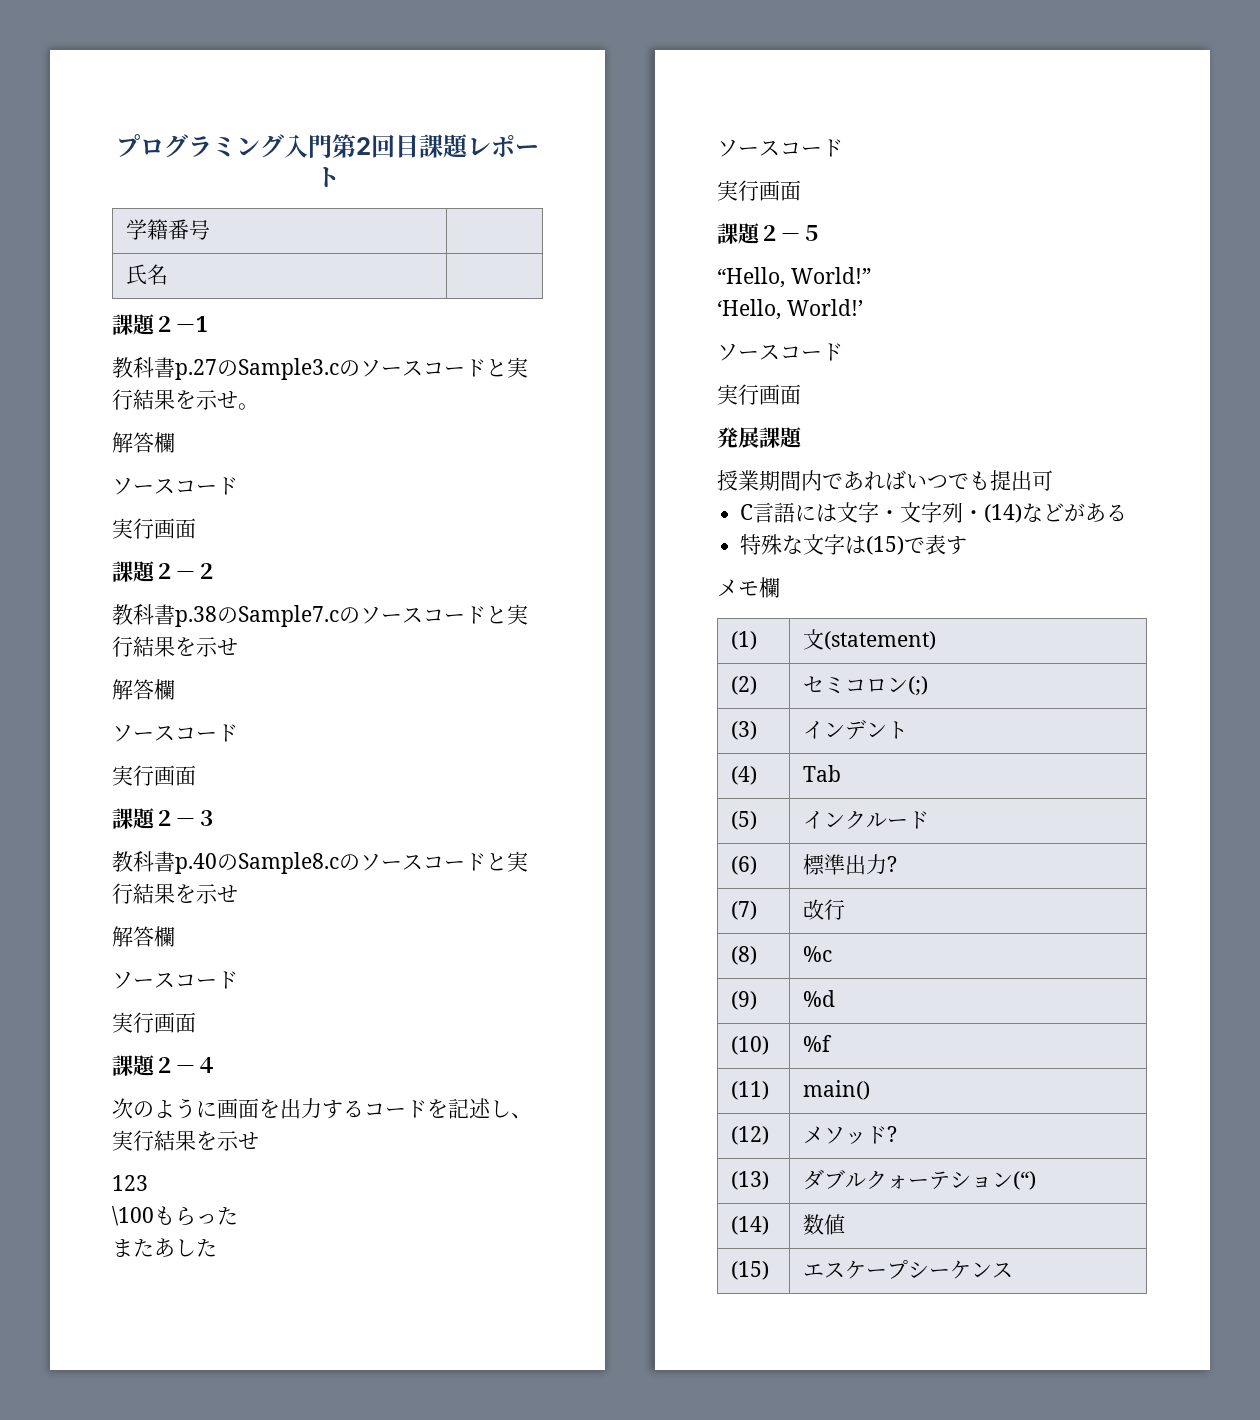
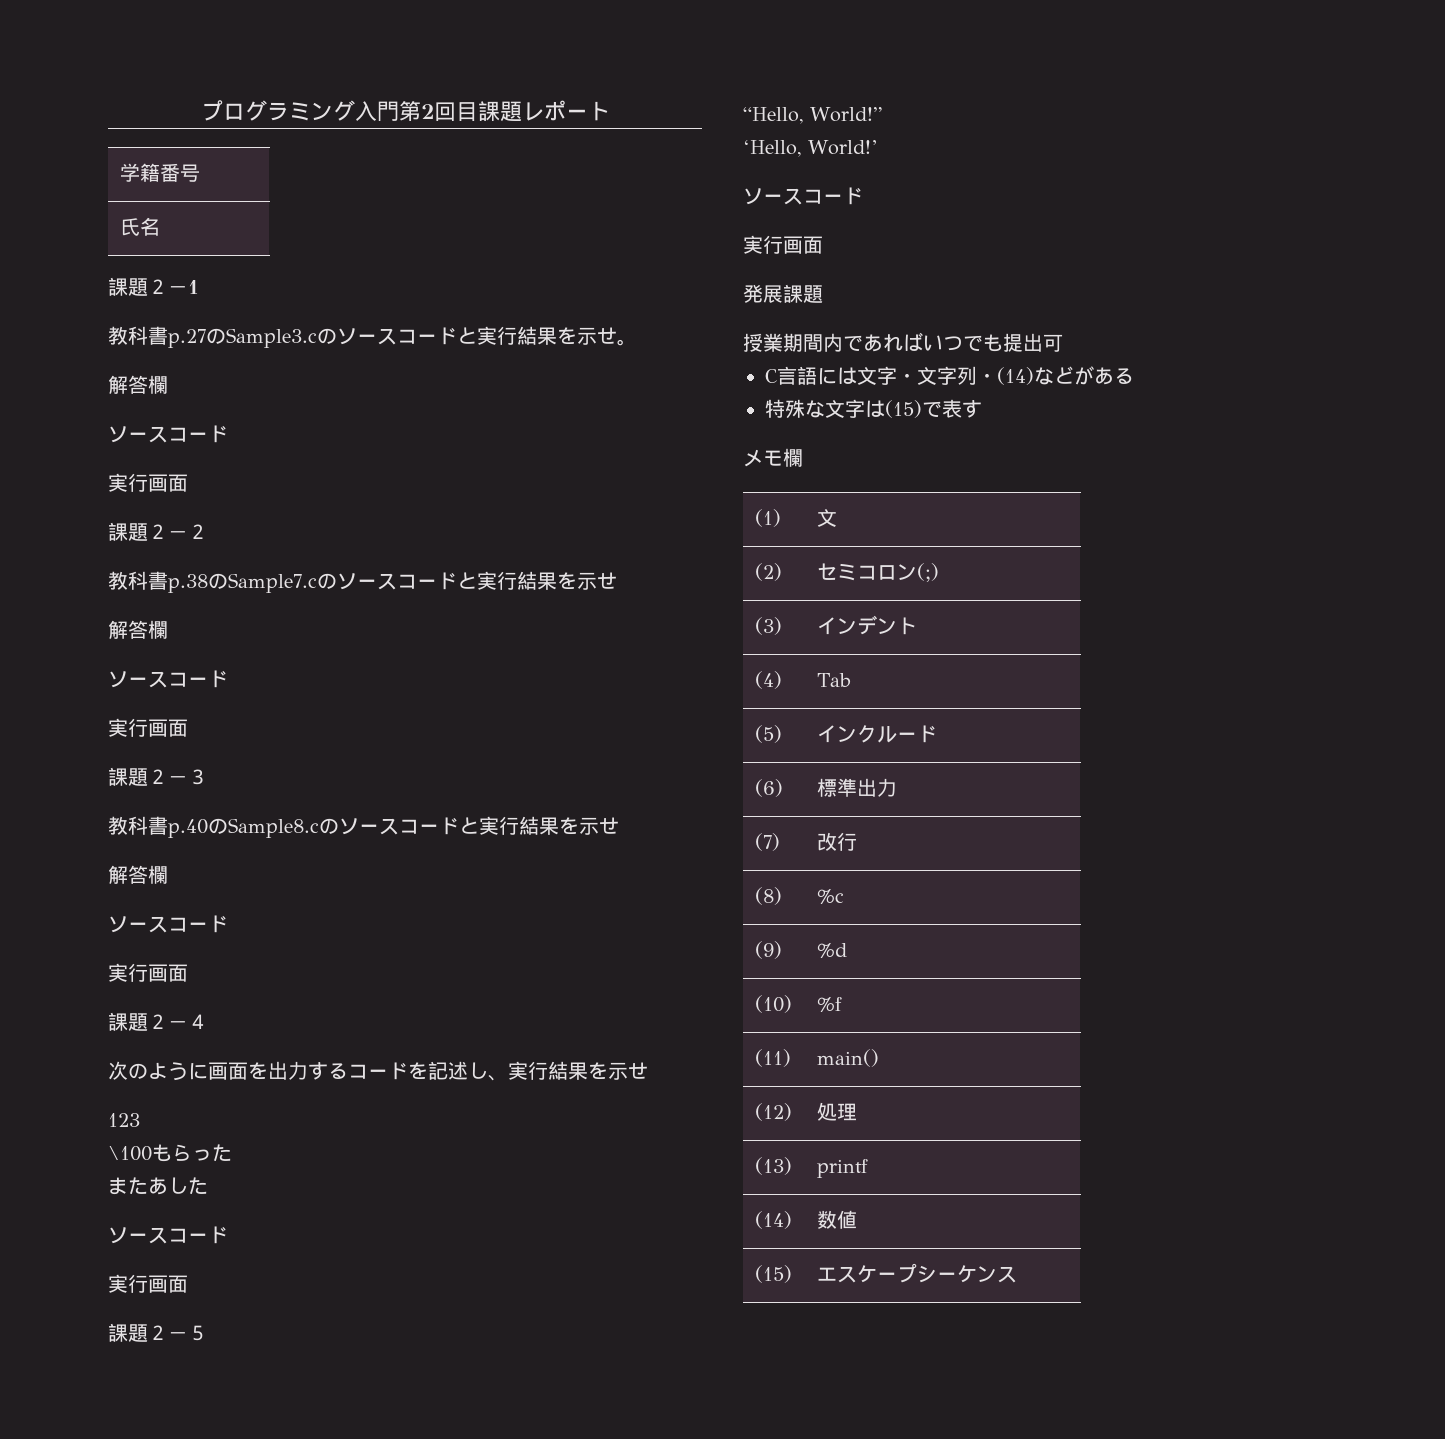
- (1) | 文(statement)
+ (1) | 文
- (6) | 標準出力?
+ (6) | 標準出力
- (12) | メソッド?
- (13) | ダブルクォーテション(“)
+ (12) | 処理
+ (13) | printf

